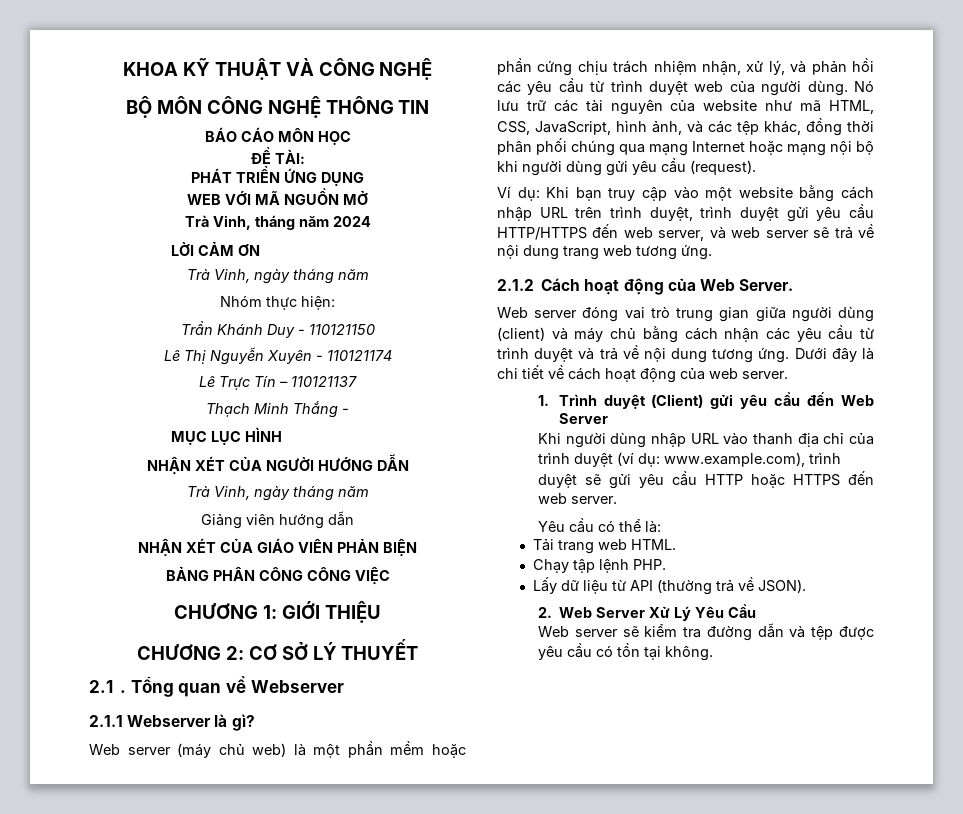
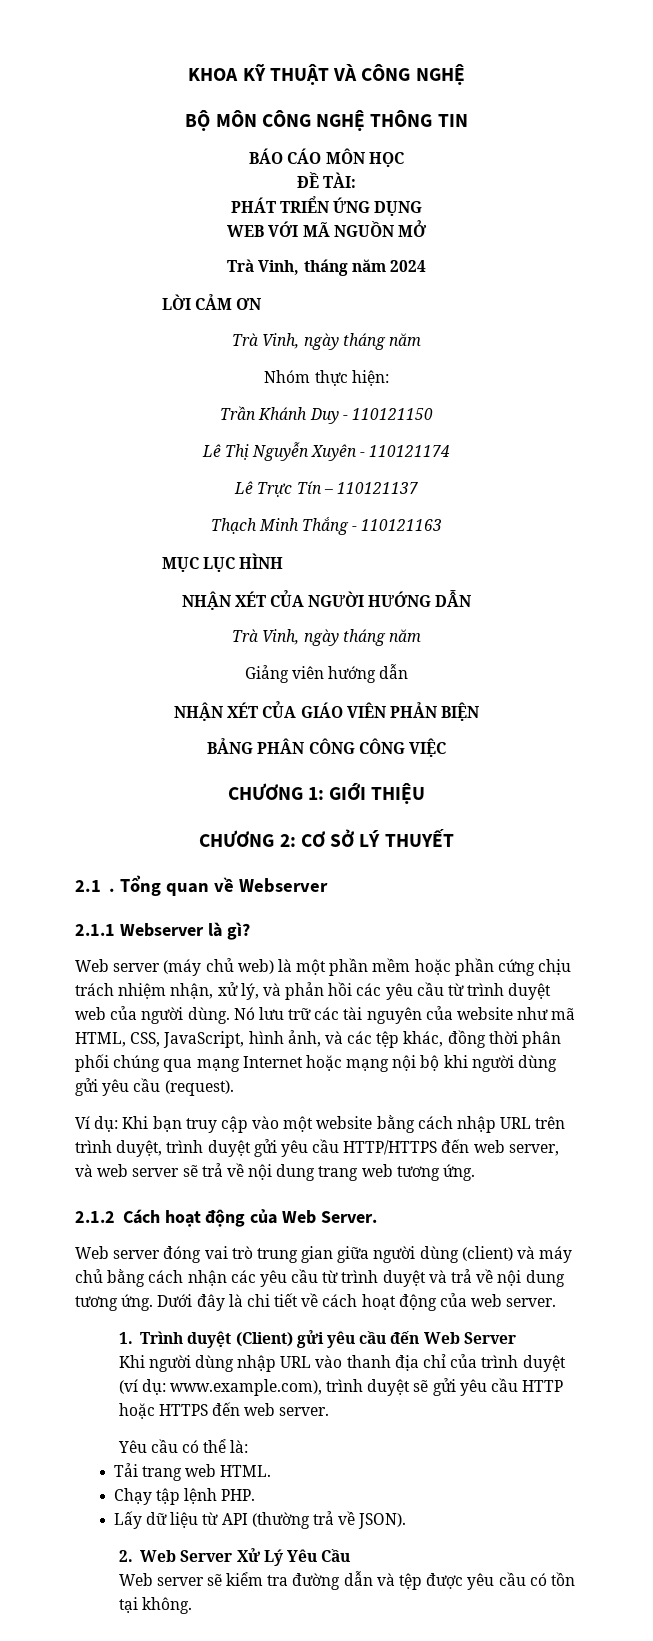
- Thạch Minh Thắng -
+ Thạch Minh Thắng - 110121163

